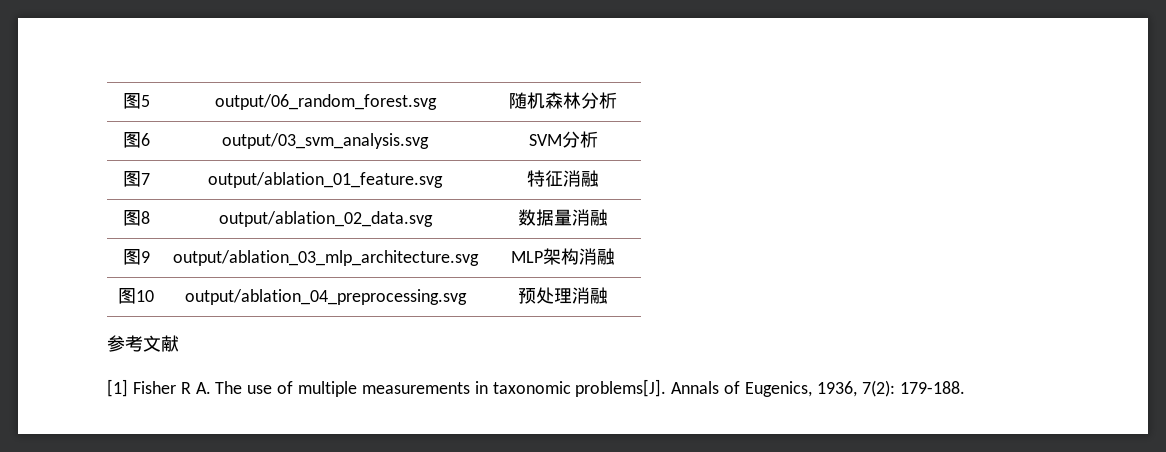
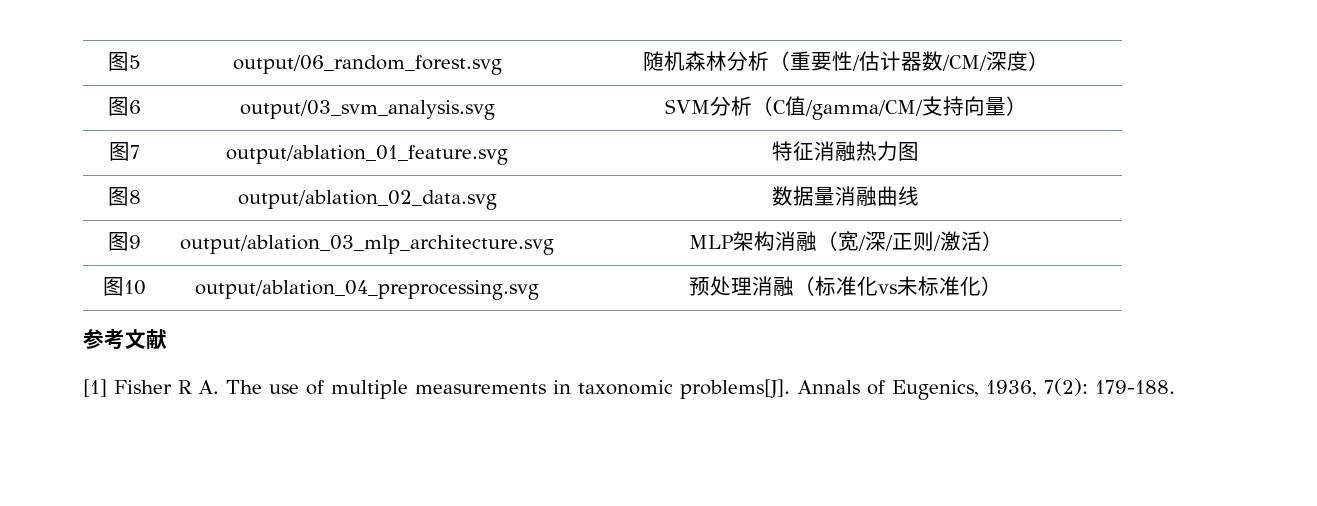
- 图5 | output/06_random_forest.svg | 随机森林分析
+ 图5 | output/06_random_forest.svg | 随机森林分析（重要性/估计器数/CM/深度）
- 图6 | output/03_svm_analysis.svg | SVM分析
+ 图6 | output/03_svm_analysis.svg | SVM分析（C值/gamma/CM/支持向量）
- 图7 | output/ablation_01_feature.svg | 特征消融
+ 图7 | output/ablation_01_feature.svg | 特征消融热力图
- 图8 | output/ablation_02_data.svg | 数据量消融
+ 图8 | output/ablation_02_data.svg | 数据量消融曲线
- 图9 | output/ablation_03_mlp_architecture.svg | MLP架构消融
+ 图9 | output/ablation_03_mlp_architecture.svg | MLP架构消融（宽/深/正则/激活）
- 图10 | output/ablation_04_preprocessing.svg | 预处理消融
+ 图10 | output/ablation_04_preprocessing.svg | 预处理消融（标准化vs未标准化）

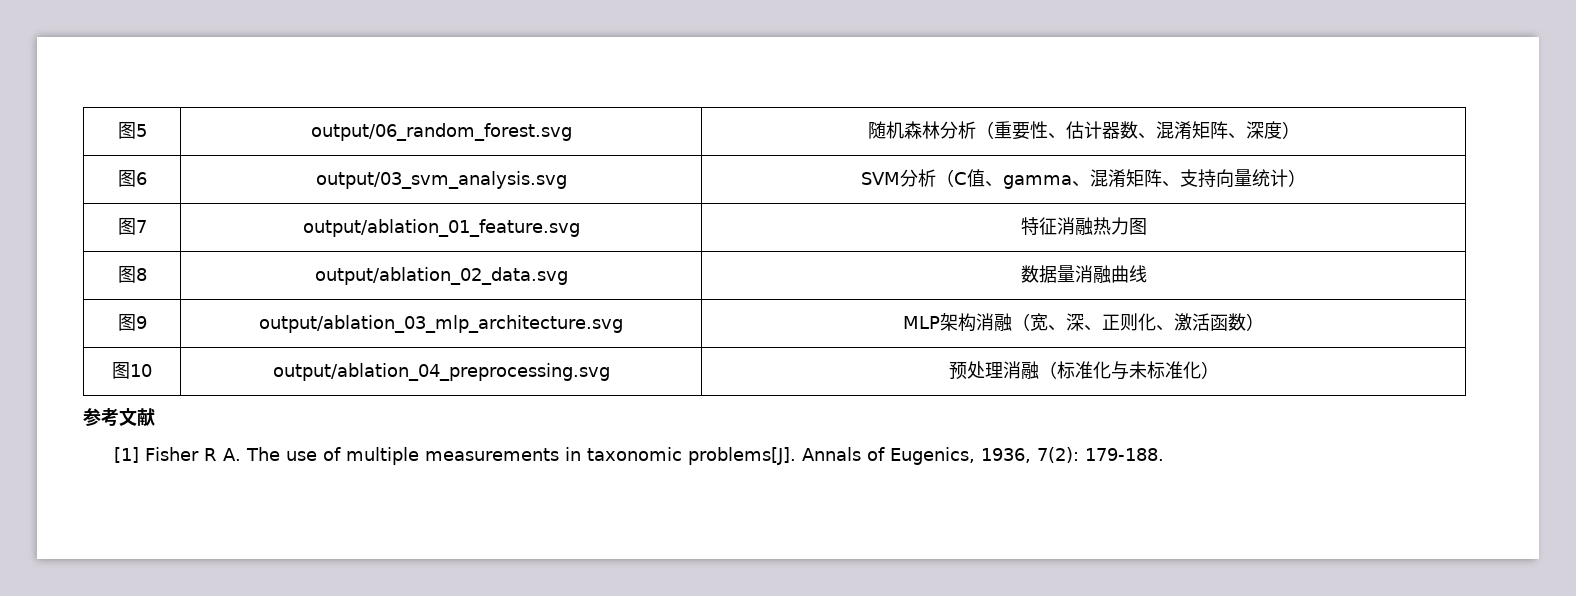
- 图5 | output/06_random_forest.svg | 随机森林分析（重要性/估计器数/CM/深度）
+ 图5 | output/06_random_forest.svg | 随机森林分析（重要性、估计器数、混淆矩阵、深度）
- 图6 | output/03_svm_analysis.svg | SVM分析（C值/gamma/CM/支持向量）
+ 图6 | output/03_svm_analysis.svg | SVM分析（C值、gamma、混淆矩阵、支持向量统计）
- 图9 | output/ablation_03_mlp_architecture.svg | MLP架构消融（宽/深/正则/激活）
+ 图9 | output/ablation_03_mlp_architecture.svg | MLP架构消融（宽、深、正则化、激活函数）
- 图10 | output/ablation_04_preprocessing.svg | 预处理消融（标准化vs未标准化）
+ 图10 | output/ablation_04_preprocessing.svg | 预处理消融（标准化与未标准化）

